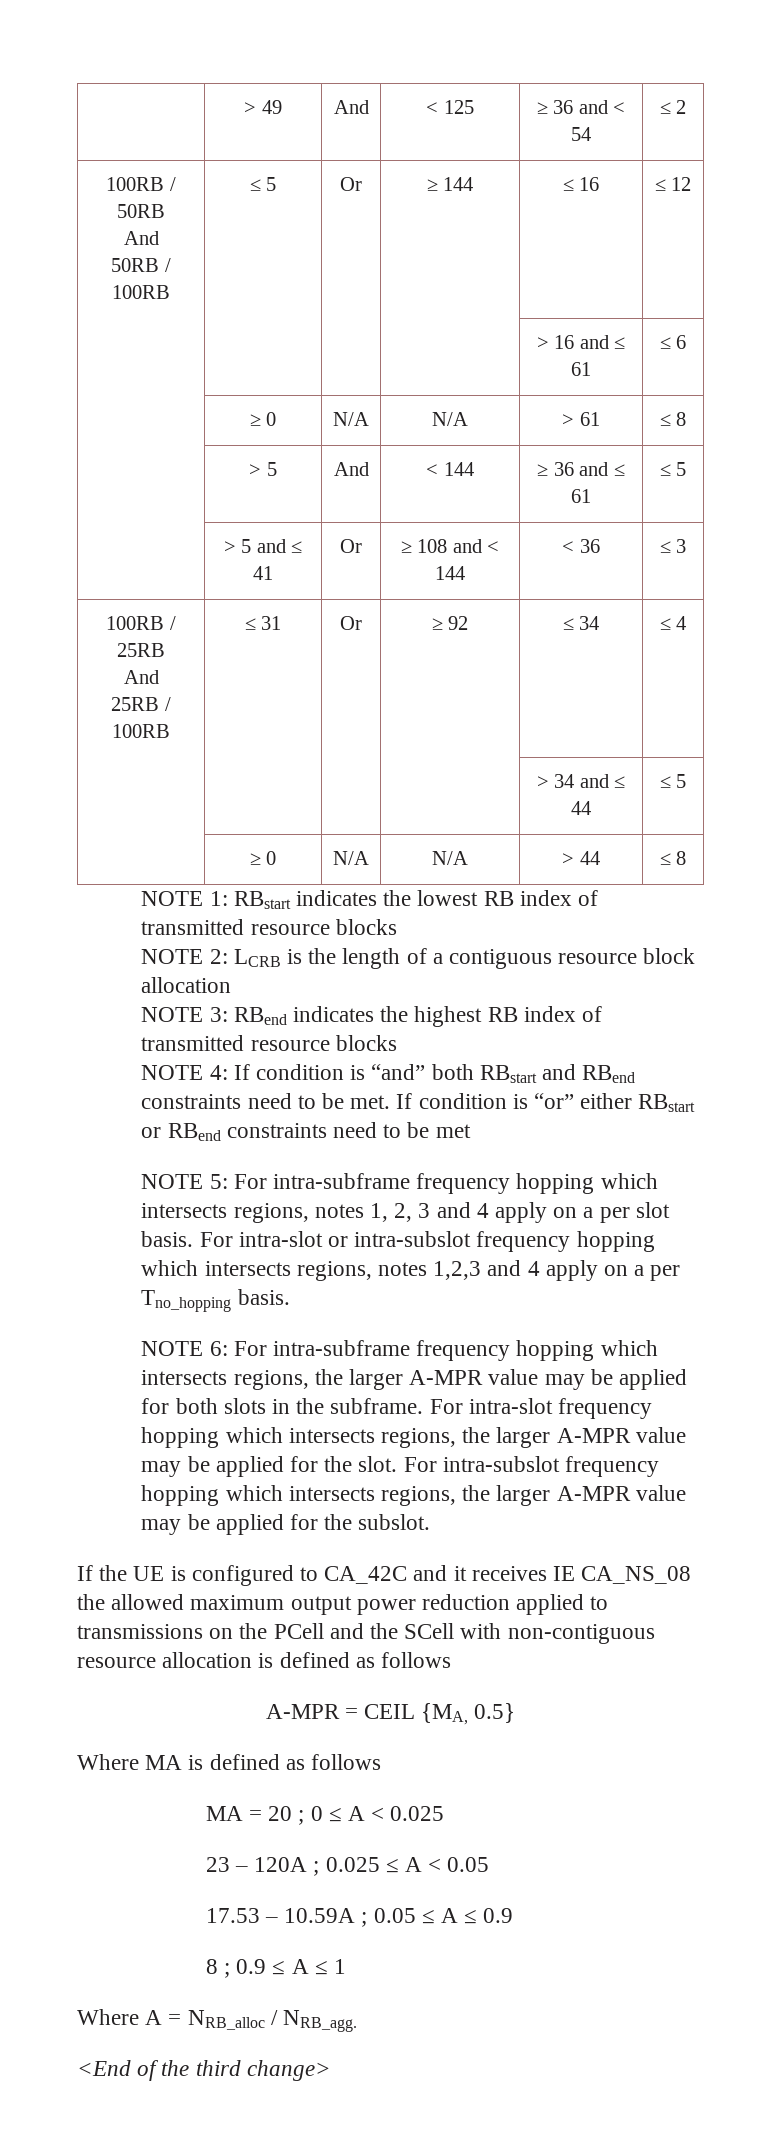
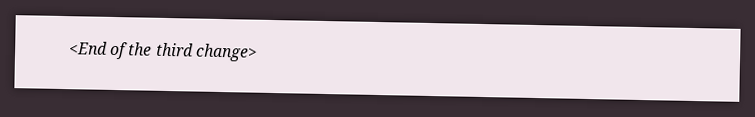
- | > 49 | And | < 125 | ≥ 36 and < 54 | ≤ 2
- 100RB / 50RB
- And
- 50RB / 100RB | ≤ 5 | Or | ≥ 144 | ≤ 16 | ≤ 12
- | | | | > 16 and ≤ 61 | ≤ 6
- | ≥ 0 | N/A | N/A | > 61 | ≤ 8
- | > 5 | And | < 144 | ≥ 36 and ≤ 61 | ≤ 5
- | > 5 and ≤ 41 | Or | ≥ 108 and < 144 | < 36 | ≤ 3
- 100RB / 25RB
- And
- 25RB / 100RB | ≤ 31 | Or | ≥ 92 | ≤ 34 | ≤ 4
- | | | | > 34 and ≤ 44 | ≤ 5
- | ≥ 0 | N/A | N/A | > 44 | ≤ 8
- NOTE 1: RBstart indicates the lowest RB index of transmitted resource blocks
- NOTE 2: LCRB is the length of a contiguous resource block allocation
- NOTE 3: RBend indicates the highest RB index of transmitted resource blocks
- NOTE 4: If condition is “and” both RBstart and RBend constraints need to be met. If condition is “or” either RBstart or RBend constraints need to be met
- NOTE 5: For intra-subframe frequency hopping which intersects regions, notes 1, 2, 3 and 4 apply on a per slot basis. For intra-slot or intra-subslot frequency hopping which intersects regions, notes 1,2,3 and 4 apply on a per Tno_hopping basis.
- NOTE 6: For intra-subframe frequency hopping which intersects regions, the larger A-MPR value may be applied for both slots in the subframe. For intra-slot frequency hopping which intersects regions, the larger A-MPR value may be applied for the slot. For intra-subslot frequency hopping which intersects regions, the larger A-MPR value may be applied for the subslot.
- If the UE is configured to CA_42C and it receives IE CA_NS_08 the allowed maximum output power reduction applied to transmissions on the PCell and the SCell with non-contiguous resource allocation is defined as follows
- A-MPR = CEIL {MA, 0.5}
- Where MA is defined as follows
- MA = 20 ; 0 ≤ A < 0.025
- 23 – 120A ; 0.025 ≤ A < 0.05
- 17.53 – 10.59A ; 0.05 ≤ A ≤ 0.9
- 8 ; 0.9 ≤ A ≤ 1
- Where A = NRB_alloc / NRB_agg.

